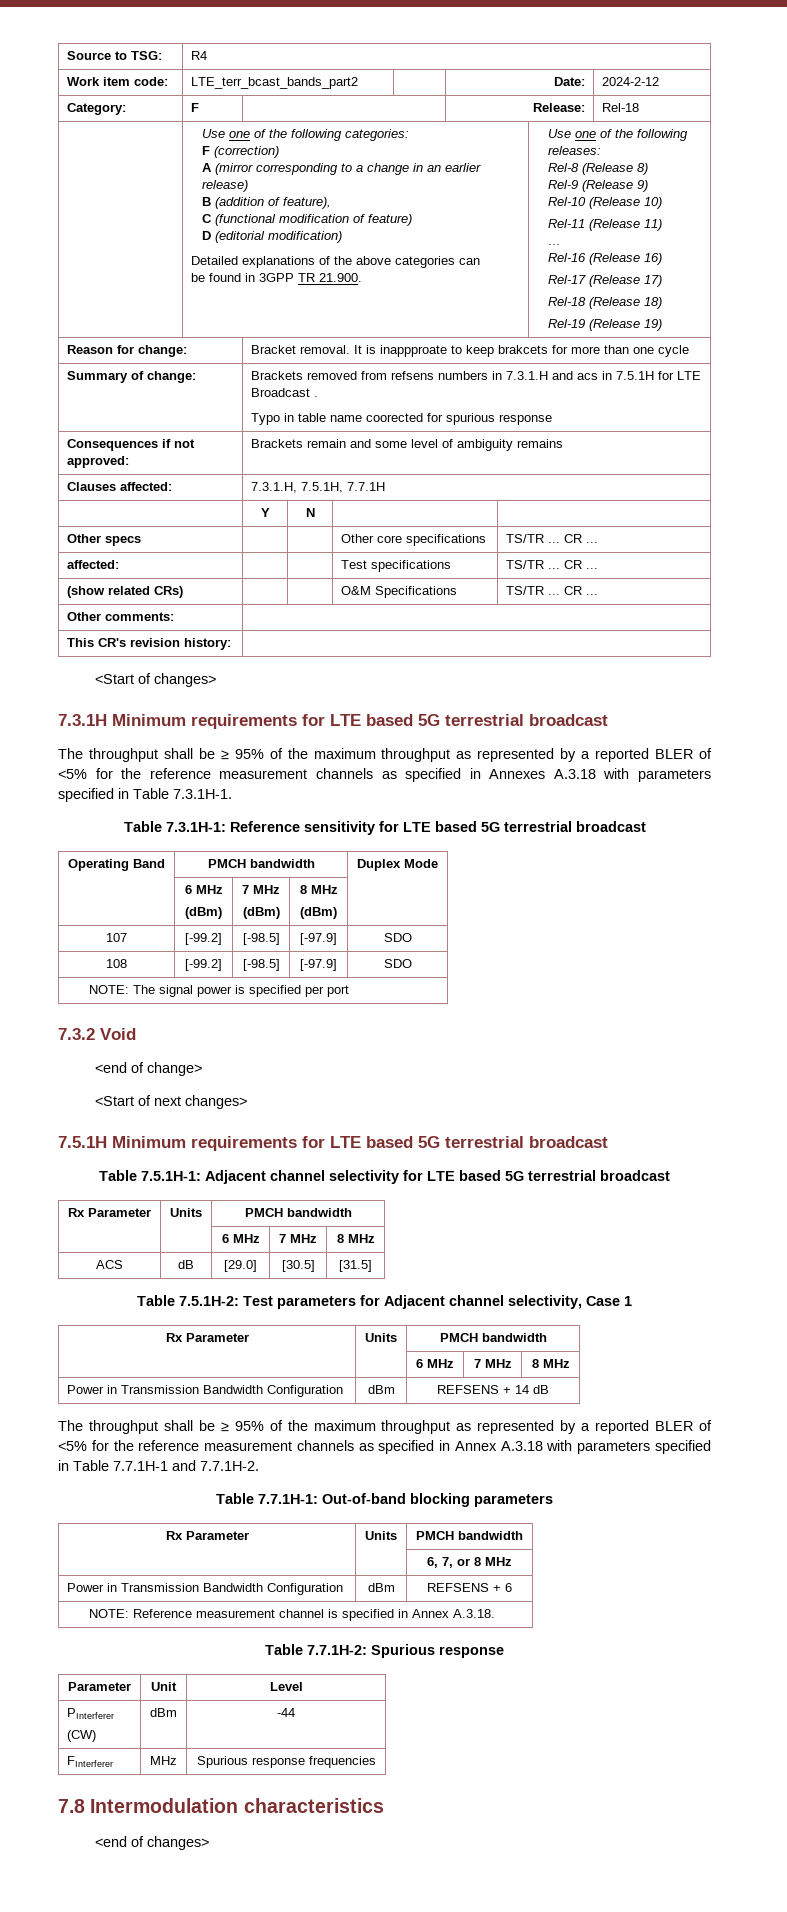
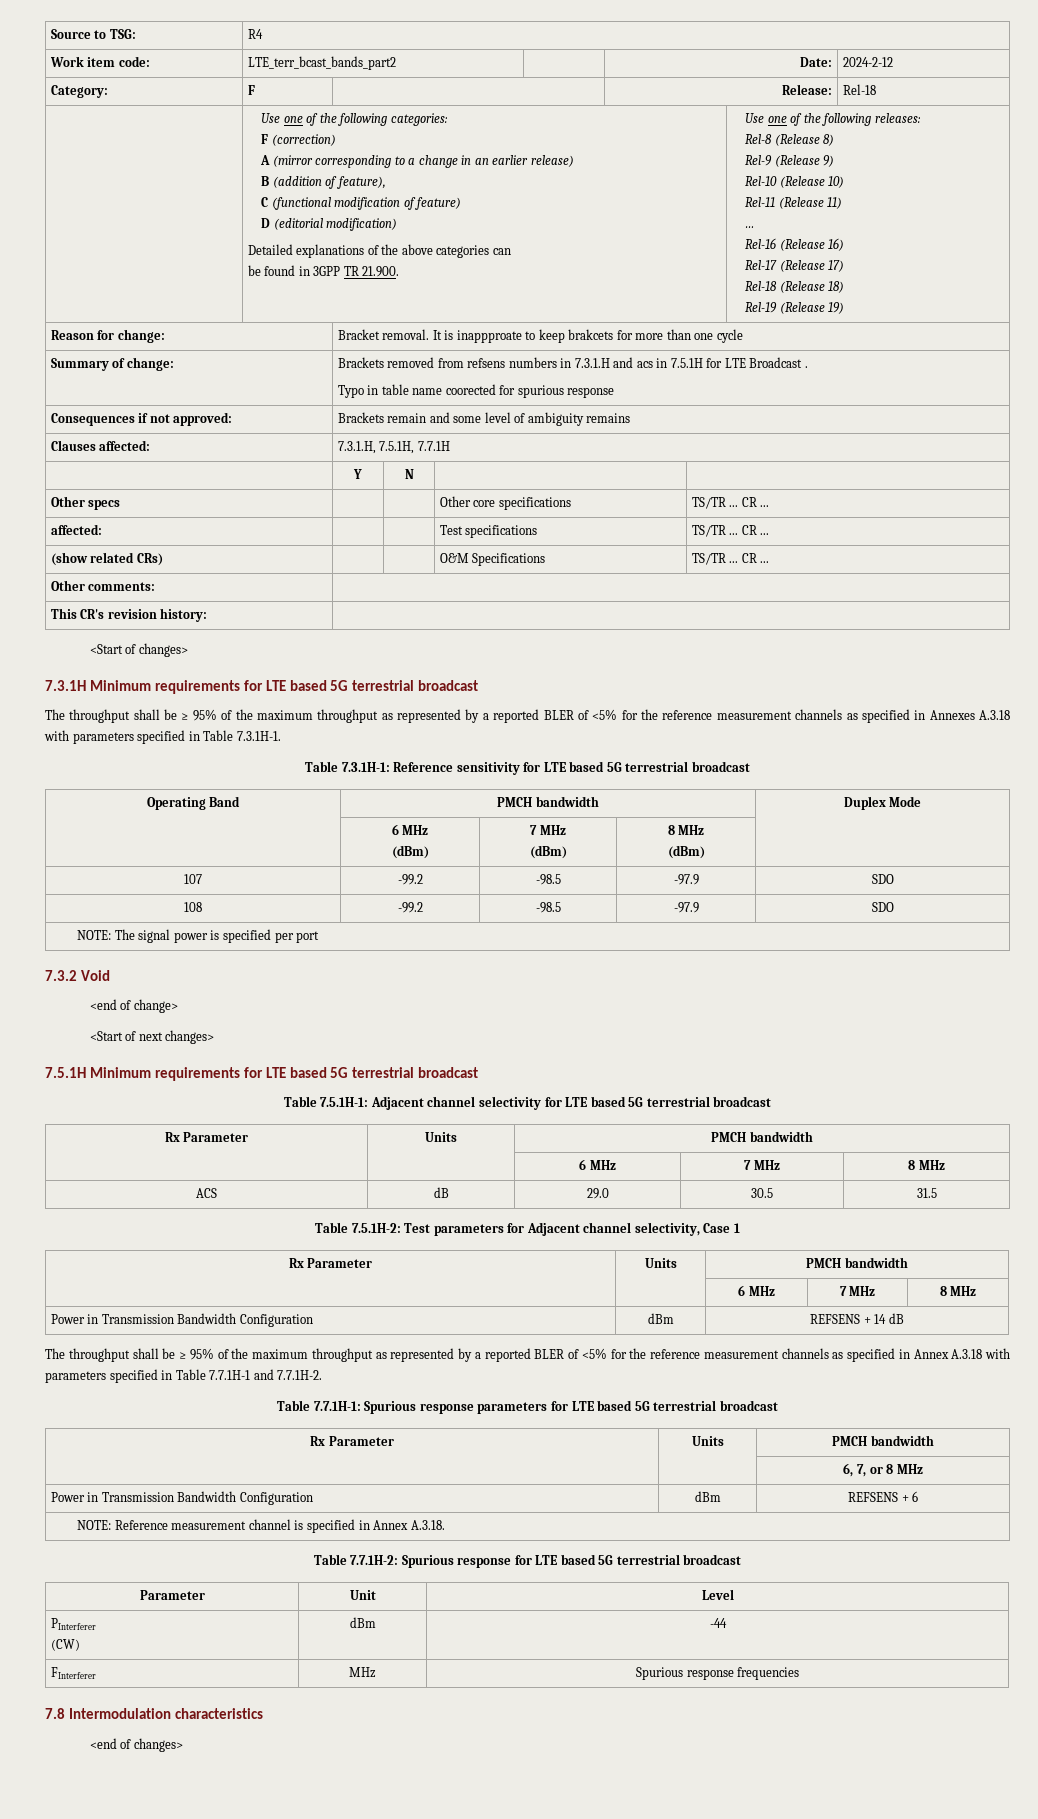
- 107 | [-99.2] | [-98.5] | [-97.9] | SDO
+ 107 | -99.2 | -98.5 | -97.9 | SDO
- 108 | [-99.2] | [-98.5] | [-97.9] | SDO
+ 108 | -99.2 | -98.5 | -97.9 | SDO
- ACS | dB | [29.0] | [30.5] | [31.5]
+ ACS | dB | 29.0 | 30.5 | 31.5
- Table 7.7.1H-1: Out-of-band blocking parameters
+ Table 7.7.1H-1: Spurious response parameters for LTE based 5G terrestrial broadcast
- Table 7.7.1H-2: Spurious response
+ Table 7.7.1H-2: Spurious response for LTE based 5G terrestrial broadcast

